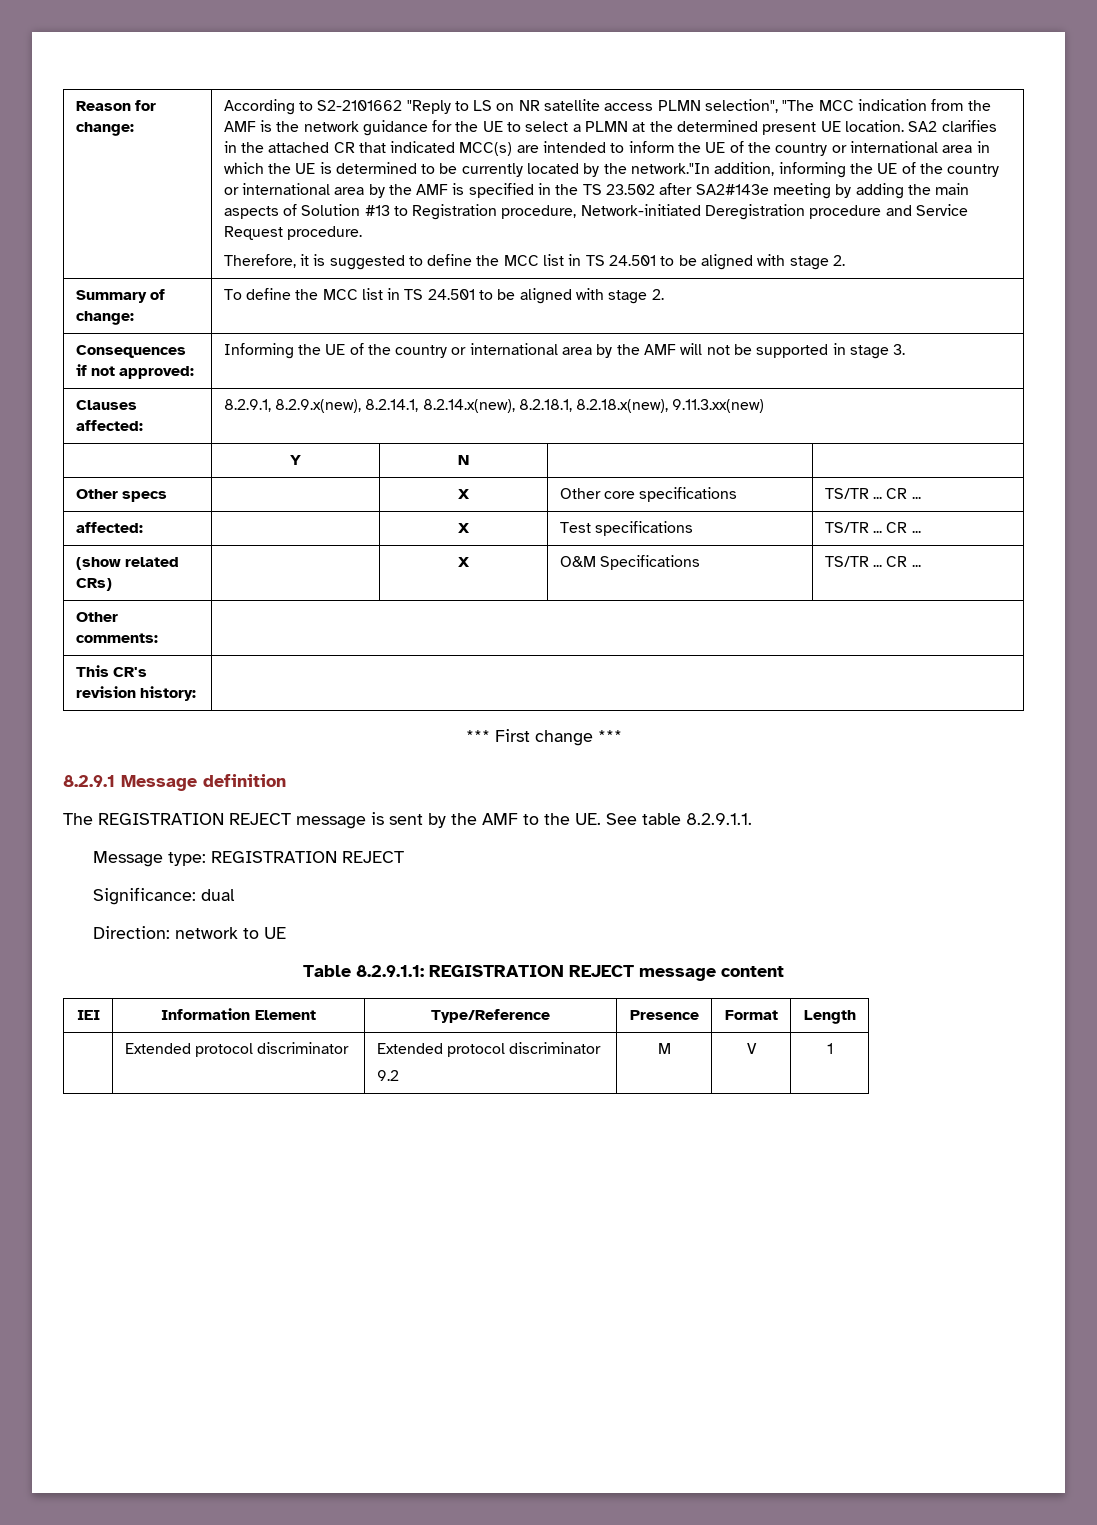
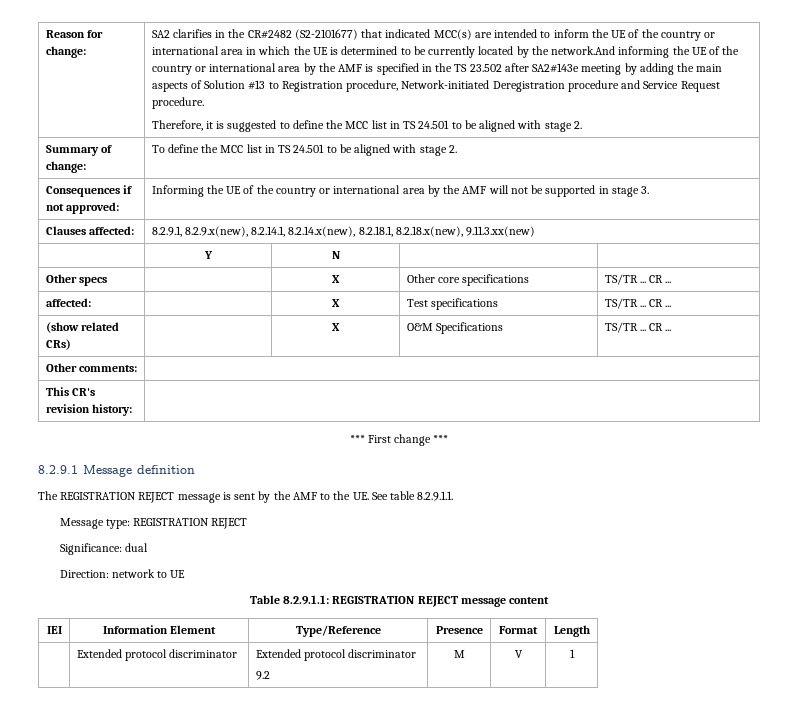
- According to S2-2101662 "Reply to LS on NR satellite access PLMN selection", "The MCC indication from the AMF is the network guidance for the UE to select a PLMN at the determined present UE location. SA2 clarifies in the attached CR that indicated MCC(s) are intended to inform the UE of the country or international area in which the UE is determined to be currently located by the network."In addition, informing the UE of the country or international area by the AMF is specified in the TS 23.502 after SA2#143e meeting by adding the main aspects of Solution #13 to Registration procedure, Network-initiated Deregistration procedure and Service Request procedure.
+ SA2 clarifies in the CR#2482 (S2-2101677) that indicated MCC(s) are intended to inform the UE of the country or international area in which the UE is determined to be currently located by the network.And informing the UE of the country or international area by the AMF is specified in the TS 23.502 after SA2#143e meeting by adding the main aspects of Solution #13 to Registration procedure, Network-initiated Deregistration procedure and Service Request procedure.

